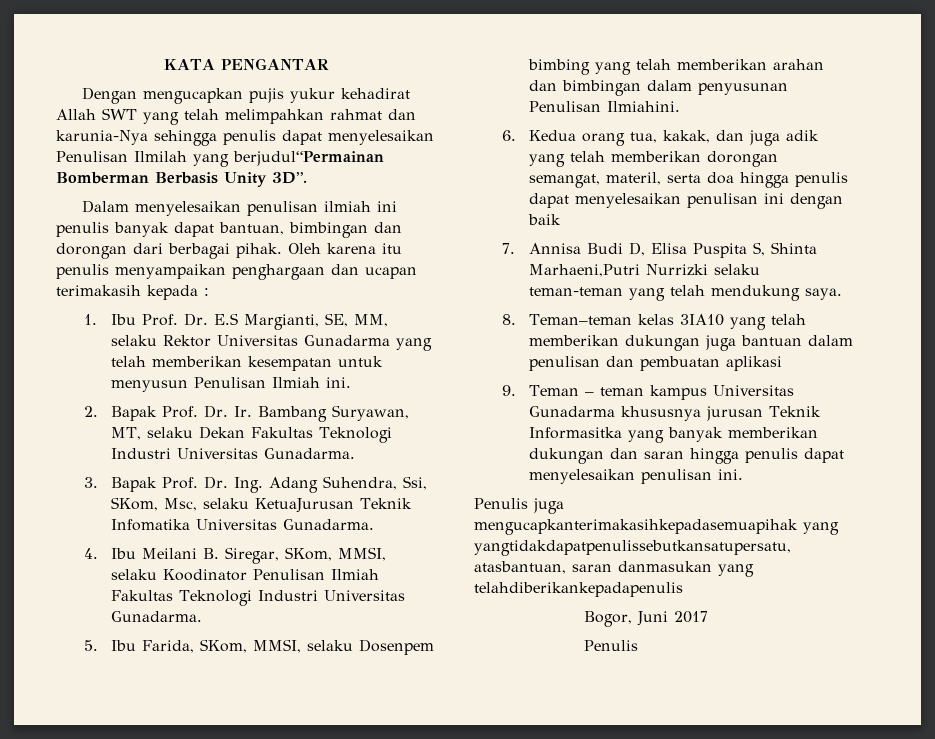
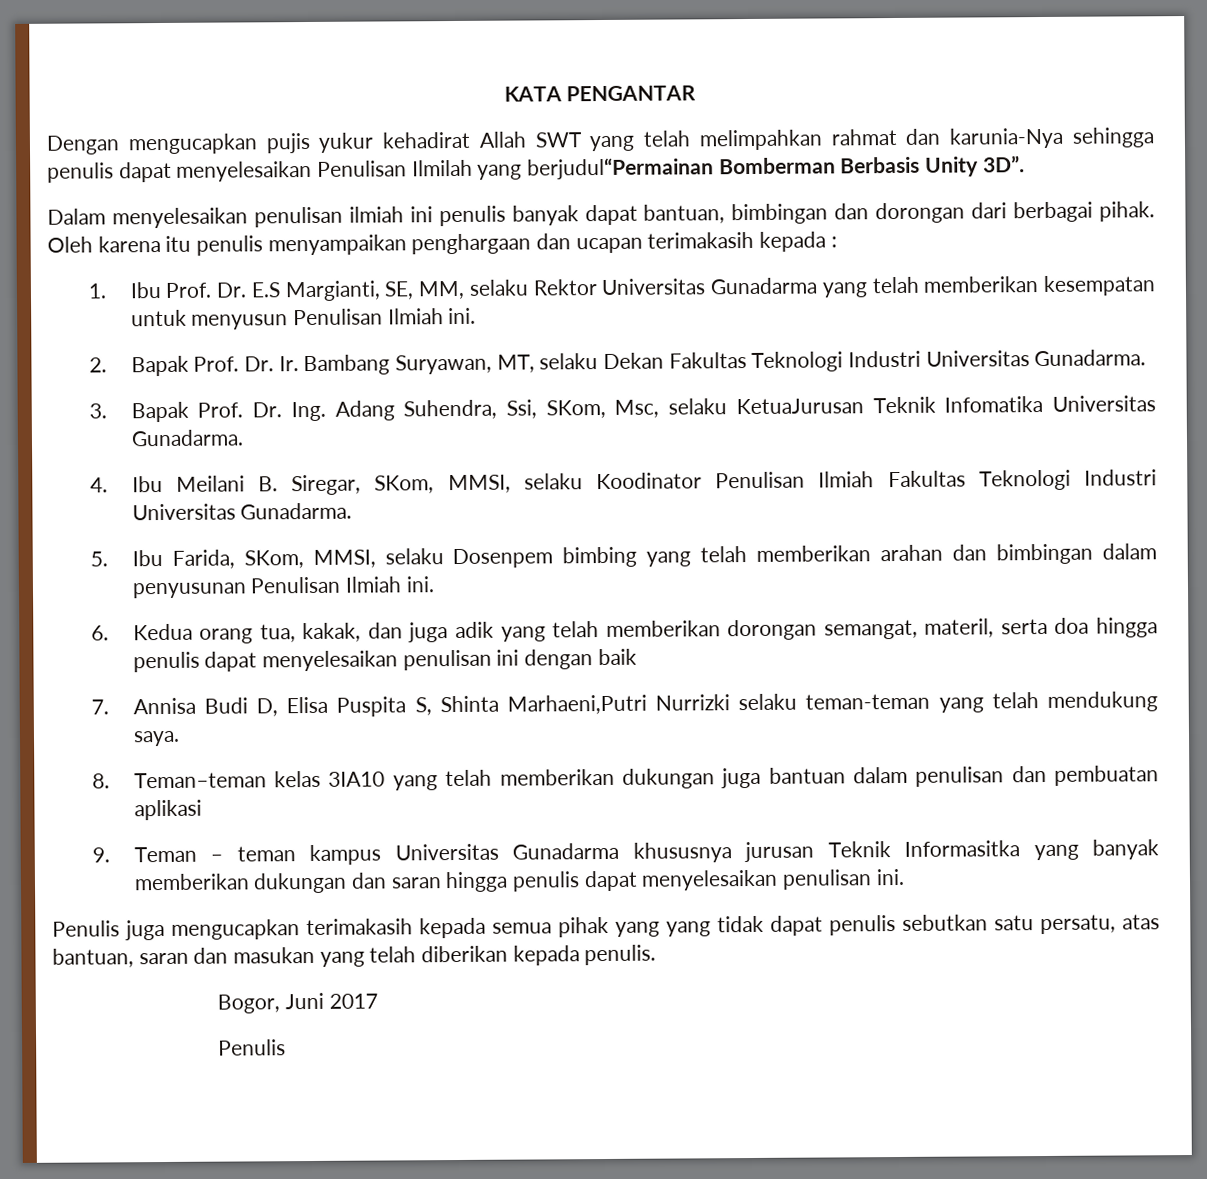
- 5. Ibu Farida, SKom, MMSI, selaku Dosenpem bimbing yang telah memberikan arahan dan bimbingan dalam penyusunan Penulisan Ilmiahini.
+ 5. Ibu Farida, SKom, MMSI, selaku Dosenpem bimbing yang telah memberikan arahan dan bimbingan dalam penyusunan Penulisan Ilmiah ini.
- Penulis juga mengucapkanterimakasihkepadasemuapihak yang yangtidakdapatpenulissebutkansatupersatu, atasbantuan, saran danmasukan yang telahdiberikankepadapenulis
+ Penulis juga mengucapkan terimakasih kepada semua pihak yang yang tidak dapat penulis sebutkan satu persatu, atas bantuan, saran dan masukan yang telah diberikan kepada penulis.

